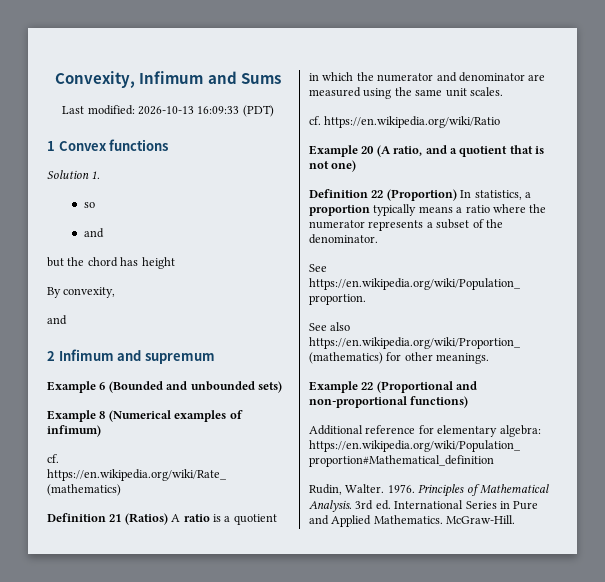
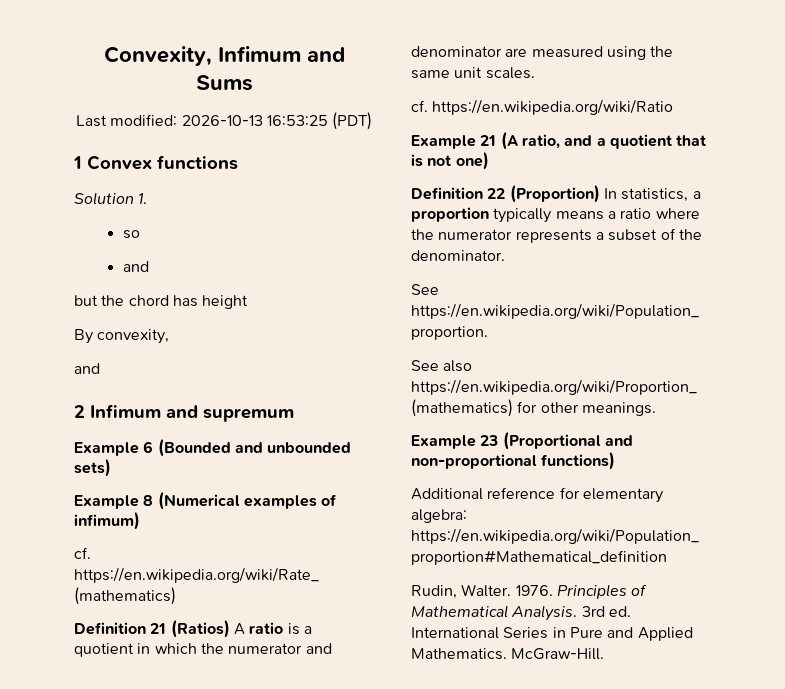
- Last modified: 2026-10-13 16:09:33 (PDT)
+ Last modified: 2026-10-13 16:53:25 (PDT)
- Example 20 (A ratio, and a quotient that is not one)
+ Example 21 (A ratio, and a quotient that is not one)
- Example 22 (Proportional and non-proportional functions)
+ Example 23 (Proportional and non-proportional functions)

